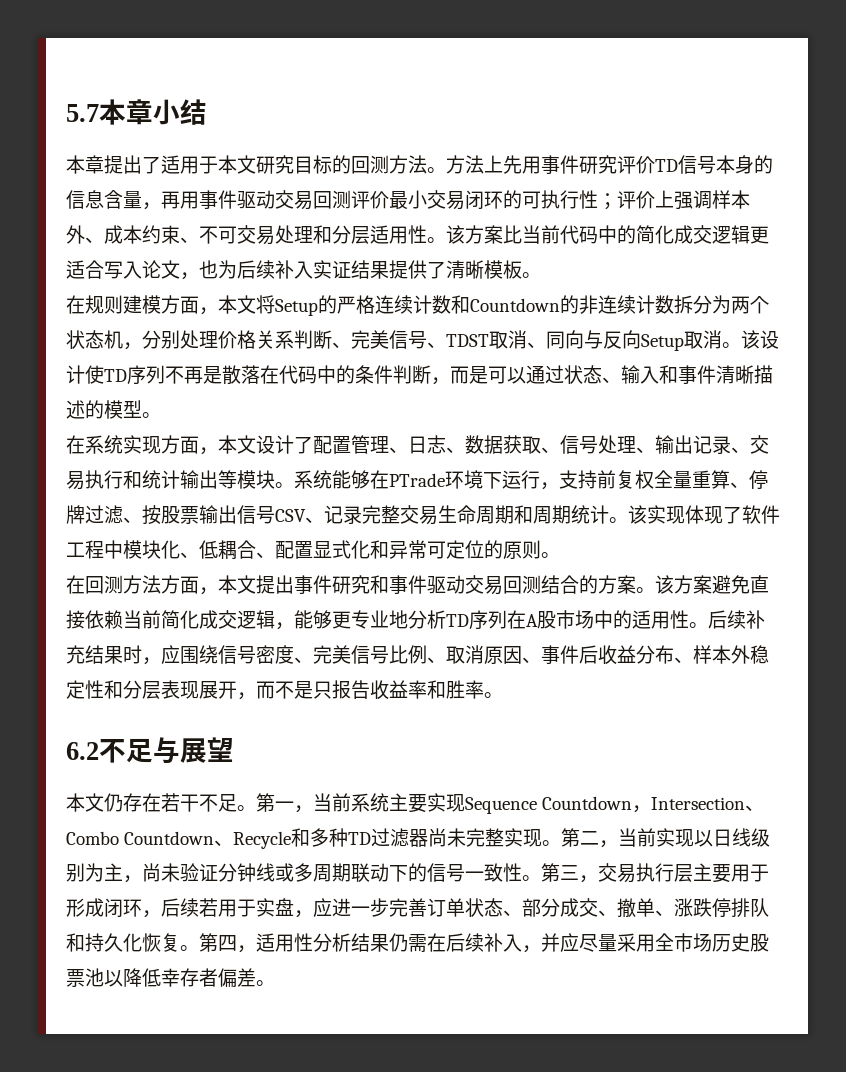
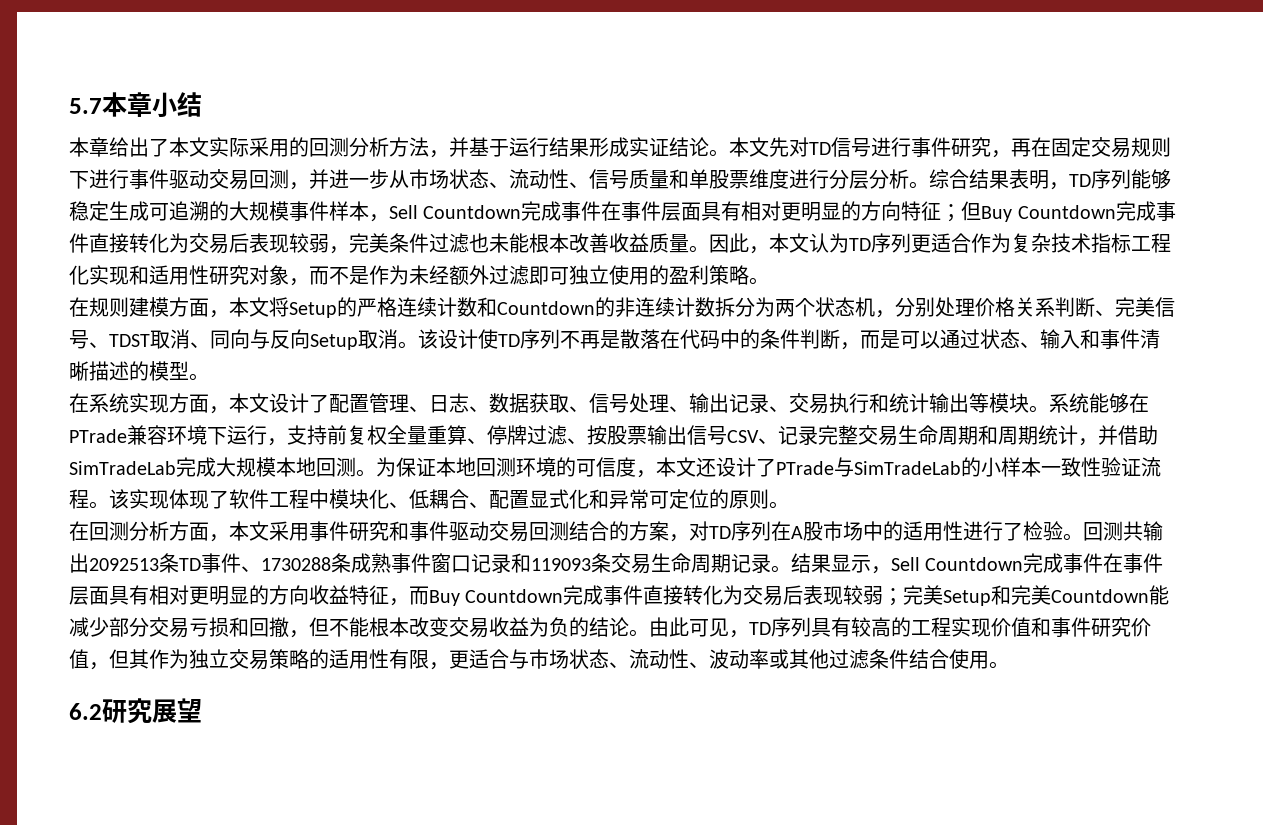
- 本章提出了适用于本文研究目标的回测方法。方法上先用事件研究评价TD信号本身的信息含量，再用事件驱动交易回测评价最小交易闭环的可执行性；评价上强调样本外、成本约束、不可交易处理和分层适用性。该方案比当前代码中的简化成交逻辑更适合写入论文，也为后续补入实证结果提供了清晰模板。
+ 本章给出了本文实际采用的回测分析方法，并基于运行结果形成实证结论。本文先对TD信号进行事件研究，再在固定交易规则下进行事件驱动交易回测，并进一步从市场状态、流动性、信号质量和单股票维度进行分层分析。综合结果表明，TD序列能够稳定生成可追溯的大规模事件样本，Sell Countdown完成事件在事件层面具有相对更明显的方向特征；但Buy Countdown完成事件直接转化为交易后表现较弱，完美条件过滤也未能根本改善收益质量。因此，本文认为TD序列更适合作为复杂技术指标工程化实现和适用性研究对象，而不是作为未经额外过滤即可独立使用的盈利策略。
- 系统能够在PTrade环境下运行，支持前复权全量重算、停牌过滤、按股票输出信号CSV、记录完整交易生命周期和周期统计。
+ 系统能够在PTrade兼容环境下运行，支持前复权全量重算、停牌过滤、按股票输出信号CSV、记录完整交易生命周期和周期统计，并借助SimTradeLab完成大规模本地回测。为保证本地回测环境的可信度，本文还设计了PTrade与SimTradeLab的小样本一致性验证流程。
- 在回测方法方面，本文提出事件研究和事件驱动交易回测结合的方案。该方案避免直接依赖当前简化成交逻辑，能够更专业地分析TD序列在A股市场中的适用性。后续补充结果时，应围绕信号密度、完美信号比例、取消原因、事件后收益分布、样本外稳定性和分层表现展开，而不是只报告收益率和胜率。
+ 在回测分析方面，本文采用事件研究和事件驱动交易回测结合的方案，对TD序列在A股市场中的适用性进行了检验。回测共输出2092513条TD事件、1730288条成熟事件窗口记录和119093条交易生命周期记录。结果显示，Sell Countdown完成事件在事件层面具有相对更明显的方向收益特征，而Buy Countdown完成事件直接转化为交易后表现较弱；完美Setup和完美Countdown能减少部分交易亏损和回撤，但不能根本改变交易收益为负的结论。由此可见，TD序列具有较高的工程实现价值和事件研究价值，但其作为独立交易策略的适用性有限，更适合与市场状态、流动性、波动率或其他过滤条件结合使用。
- 6.2不足与展望
+ 6.2研究展望
- 本文仍存在若干不足。第一，当前系统主要实现Sequence Countdown，Intersection、Combo Countdown、Recycle和多种TD过滤器尚未完整实现。第二，当前实现以日线级别为主，尚未验证分钟线或多周期联动下的信号一致性。第三，交易执行层主要用于形成闭环，后续若用于实盘，应进一步完善订单状态、部分成交、撤单、涨跌停排队和持久化恢复。第四，适用性分析结果仍需在后续补入，并应尽量采用全市场历史股票池以降低幸存者偏差。

